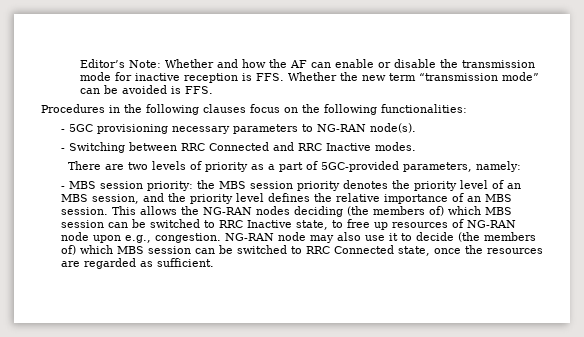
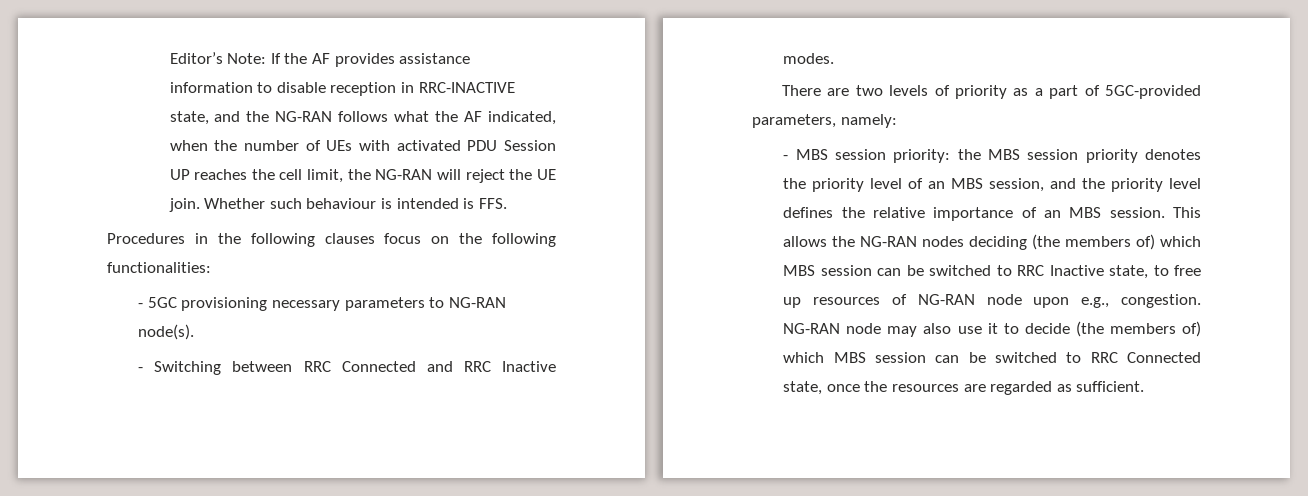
- Editor’s Note: Whether and how the AF can enable or disable the transmission mode for inactive reception is FFS. Whether the new term “transmission mode” can be avoided is FFS.
+ Editor’s Note: If the AF provides assistance information to disable reception in RRC-INACTIVE state, and the NG-RAN follows what the AF indicated, when the number of UEs with activated PDU Session UP reaches the cell limit, the NG-RAN will reject the UE join. Whether such behaviour is intended is FFS.

